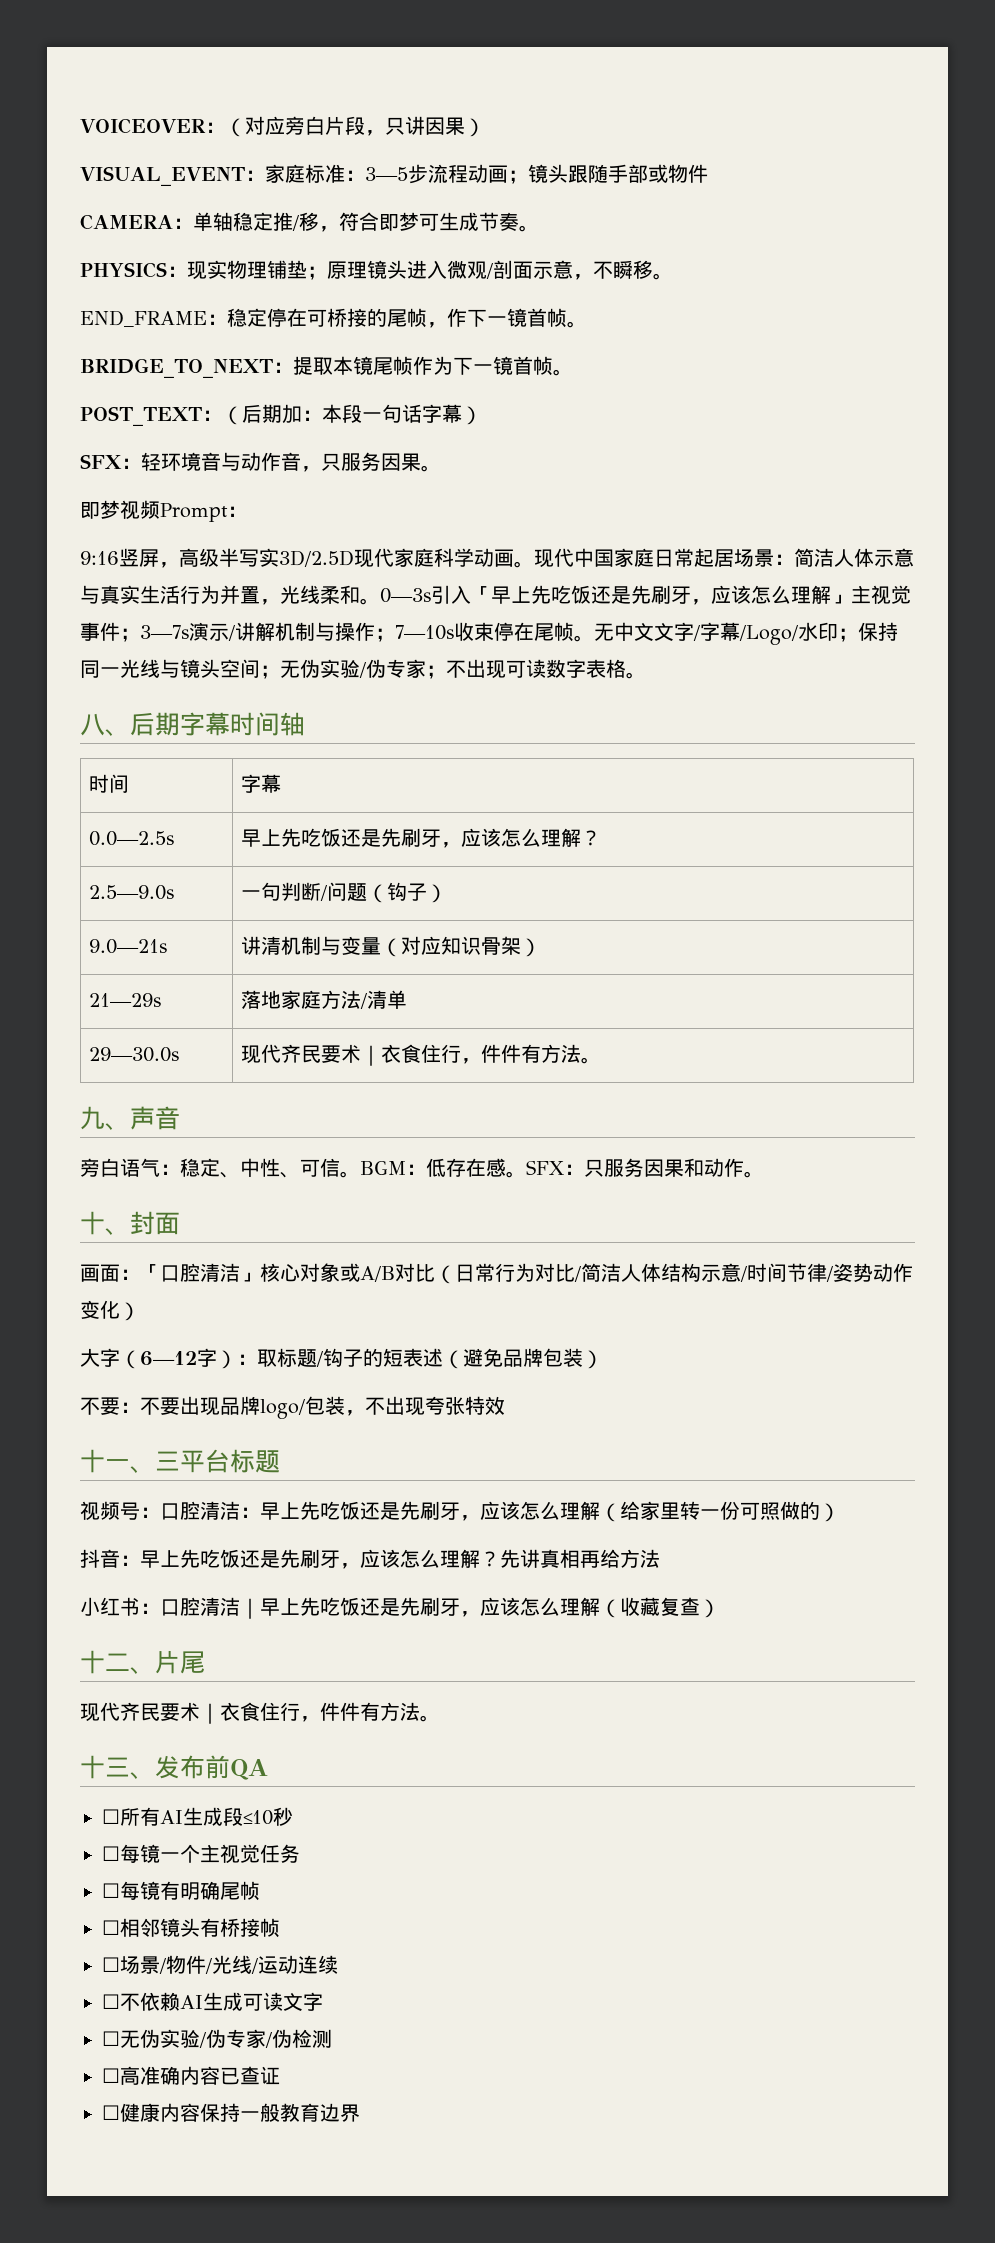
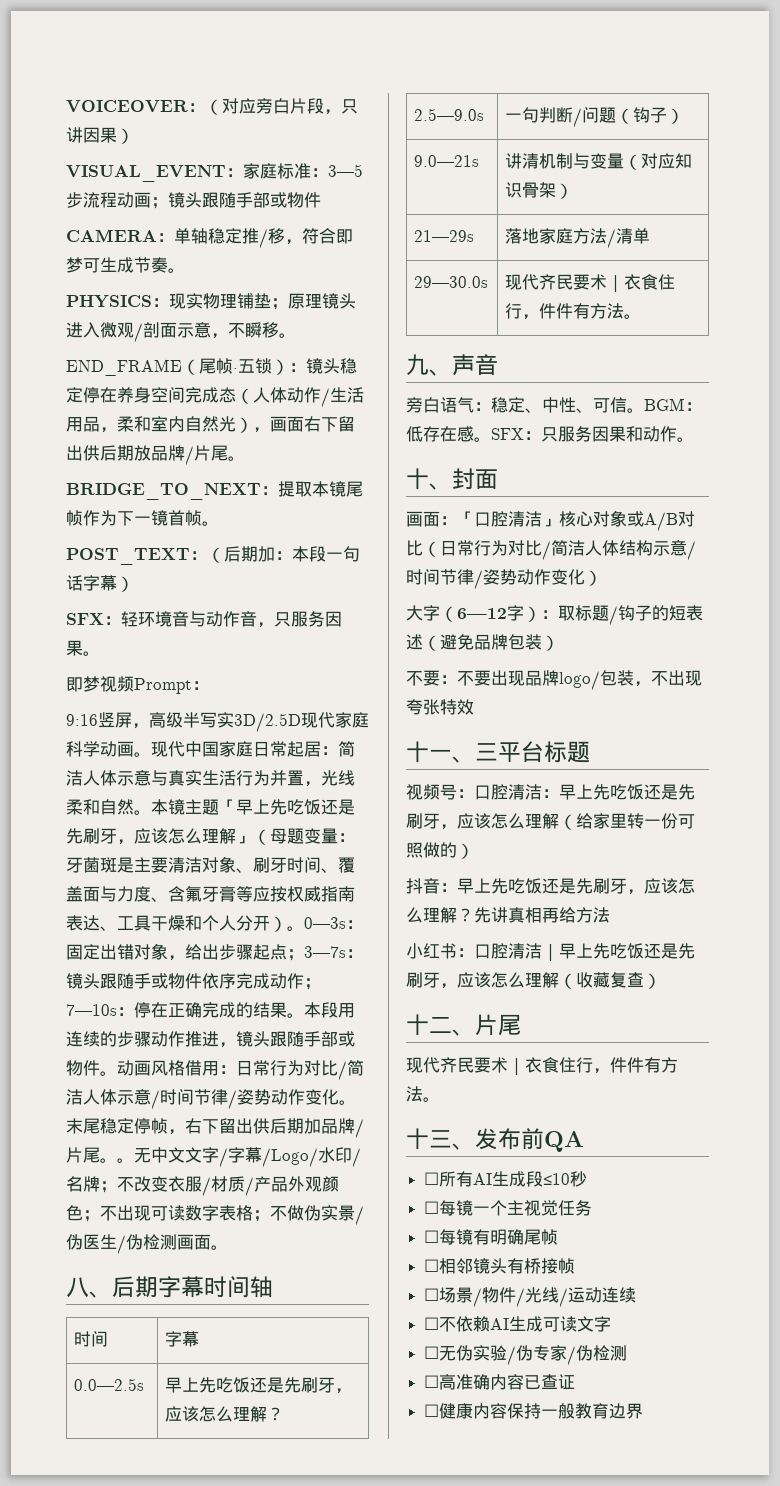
- END_FRAME：稳定停在可桥接的尾帧，作下一镜首帧。
+ END_FRAME（尾帧·五锁）：镜头稳定停在养身空间完成态（人体动作/生活用品，柔和室内自然光），画面右下留出供后期放品牌/片尾。
- 现代中国家庭日常起居场景：简洁人体示意与真实生活行为并置，光线柔和。0—3s引入「早上先吃饭还是先刷牙，应该怎么理解」主视觉事件；3—7s演示/讲解机制与操作；7—10s收束停在尾帧。
+ 现代中国家庭日常起居：简洁人体示意与真实生活行为并置，光线柔和自然。本镜主题「早上先吃饭还是先刷牙，应该怎么理解」（母题变量：牙菌斑是主要清洁对象、刷牙时间、覆盖面与力度、含氟牙膏等应按权威指南表达、工具干燥和个人分开）。0—3s：固定出错对象，给出步骤起点；3—7s：镜头跟随手或物件依序完成动作；7—10s：停在正确完成的结果。本段用连续的步骤动作推进，镜头跟随手部或物件。动画风格借用：日常行为对比/简洁人体示意/时间节律/姿势动作变化。末尾稳定停帧，右下留出供后期加品牌/片尾。。
- 无中文文字/字幕/Logo/水印；保持同一光线与镜头空间；无伪实验/伪专家；不出现可读数字表格。
+ 无中文文字/字幕/Logo/水印/名牌；不改变衣服/材质/产品外观颜色；不出现可读数字表格；不做伪实景/伪医生/伪检测画面。

